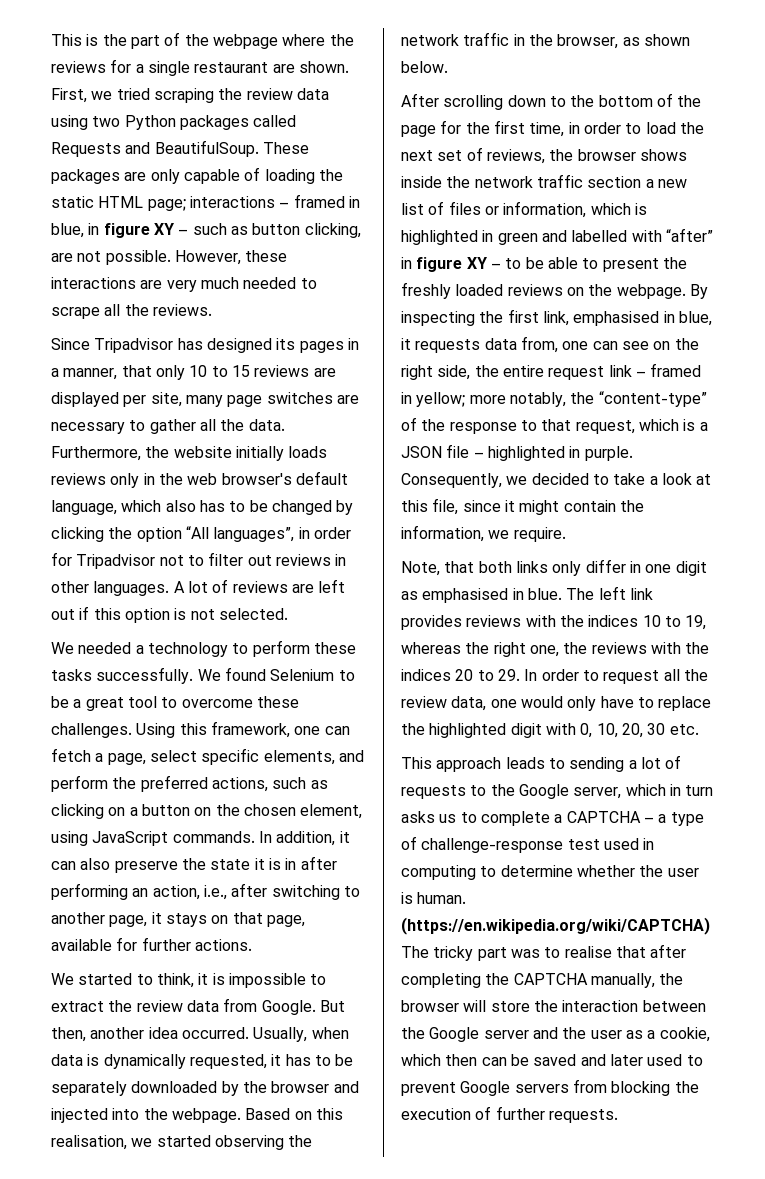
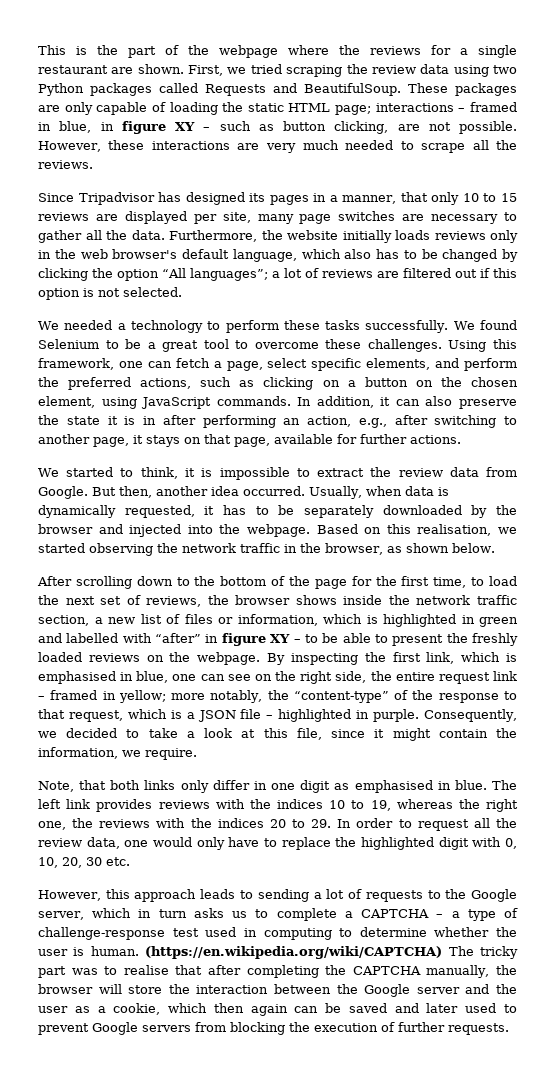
- Furthermore, the website initially loads reviews only in the web browser's default language, which also has to be changed by clicking the option “All languages”, in order for Tripadvisor not to filter out reviews in other languages. A lot of reviews are left out if this option is not selected.
+ Furthermore, the website initially loads reviews only in the web browser's default language, which also has to be changed by clicking the option “All languages”; a lot of reviews are filtered out if this option is not selected.
- In addition, it can also preserve the state it is in after performing an action, i.e., after switching to another page, it stays on that page, available for further actions.
+ In addition, it can also preserve the state it is in after performing an action, e.g., after switching to another page, it stays on that page, available for further actions.
- After scrolling down to the bottom of the page for the first time, in order to load the next set of reviews, the browser shows inside the network traffic section a new list of files or information, which is highlighted in green and labelled with “after” in figure XY – to be able to present the freshly loaded reviews on the webpage.
+ After scrolling down to the bottom of the page for the first time, to load the next set of reviews, the browser shows inside the network traffic section, a new list of files or information, which is highlighted in green and labelled with “after” in figure XY – to be able to present the freshly loaded reviews on the webpage.
- By inspecting the first link, emphasised in blue, it requests data from, one can see on the right side, the entire request link – framed in yellow; more notably, the “content-type” of the response to that request, which is a JSON file – highlighted in purple.
+ By inspecting the first link, which is emphasised in blue, one can see on the right side, the entire request link – framed in yellow; more notably, the “content-type” of the response to that request, which is a JSON file – highlighted in purple.
- This approach leads to sending a lot of requests to the Google server, which in turn asks us to complete a CAPTCHA – a type of challenge-response test used in computing to determine whether the user is human.
+ However, this approach leads to sending a lot of requests to the Google server, which in turn asks us to complete a CAPTCHA – a type of challenge-response test used in computing to determine whether the user is human.
- (https://en.wikipedia.org/wiki/CAPTCHA) The tricky part was to realise that after completing the CAPTCHA manually, the browser will store the interaction between the Google server and the user as a cookie, which then can be saved and later used to prevent Google servers from blocking the execution of further requests.
+ (https://en.wikipedia.org/wiki/CAPTCHA) The tricky part was to realise that after completing the CAPTCHA manually, the browser will store the interaction between the Google server and the user as a cookie, which then again can be saved and later used to prevent Google servers from blocking the execution of further requests.

